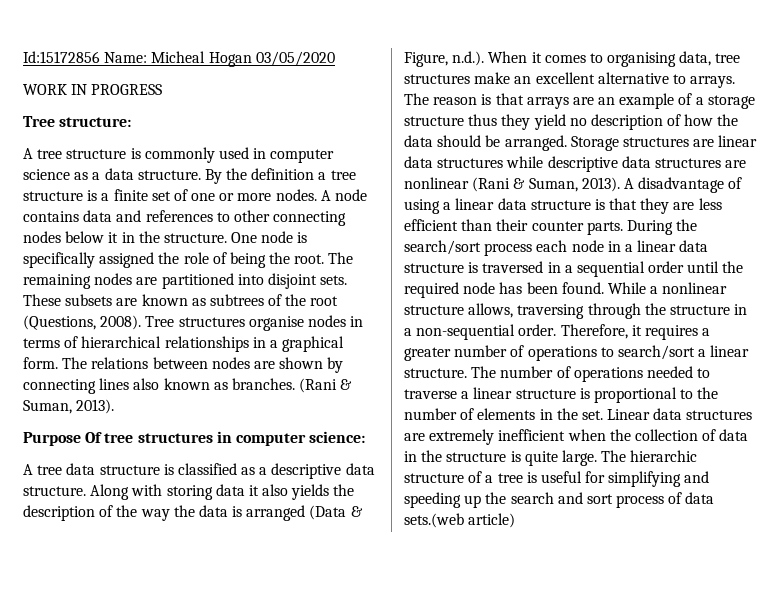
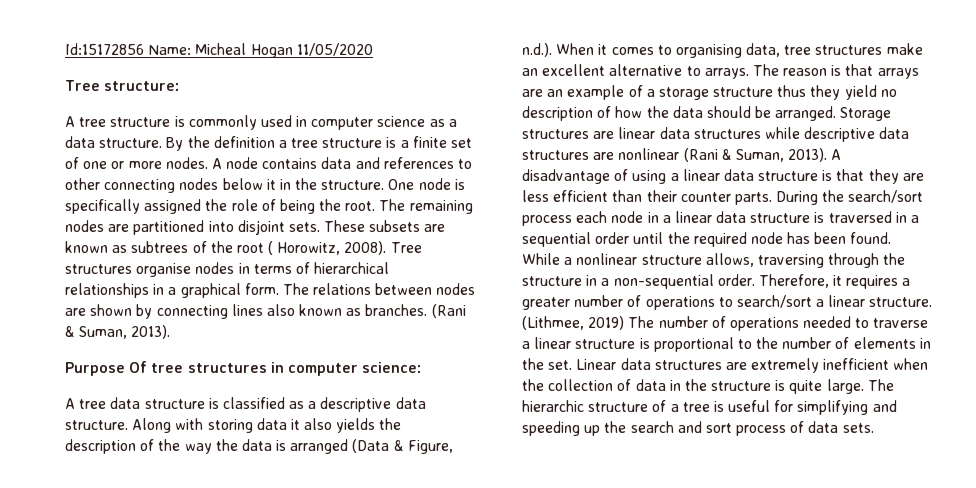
- Id:15172856 Name: Micheal Hogan 03/05/2020
- WORK IN PROGRESS
+ Id:15172856 Name: Micheal Hogan 11/05/2020
- These subsets are known as subtrees of the root (Questions, 2008).
+ These subsets are known as subtrees of the root ( Horowitz, 2008).
- The number of operations needed to traverse a linear structure is proportional to the number of elements in the set.
+ (Lithmee, 2019) The number of operations needed to traverse a linear structure is proportional to the number of elements in the set.
- The hierarchic structure of a tree is useful for simplifying and speeding up the search and sort process of data sets.(web article)
+ The hierarchic structure of a tree is useful for simplifying and speeding up the search and sort process of data sets.

